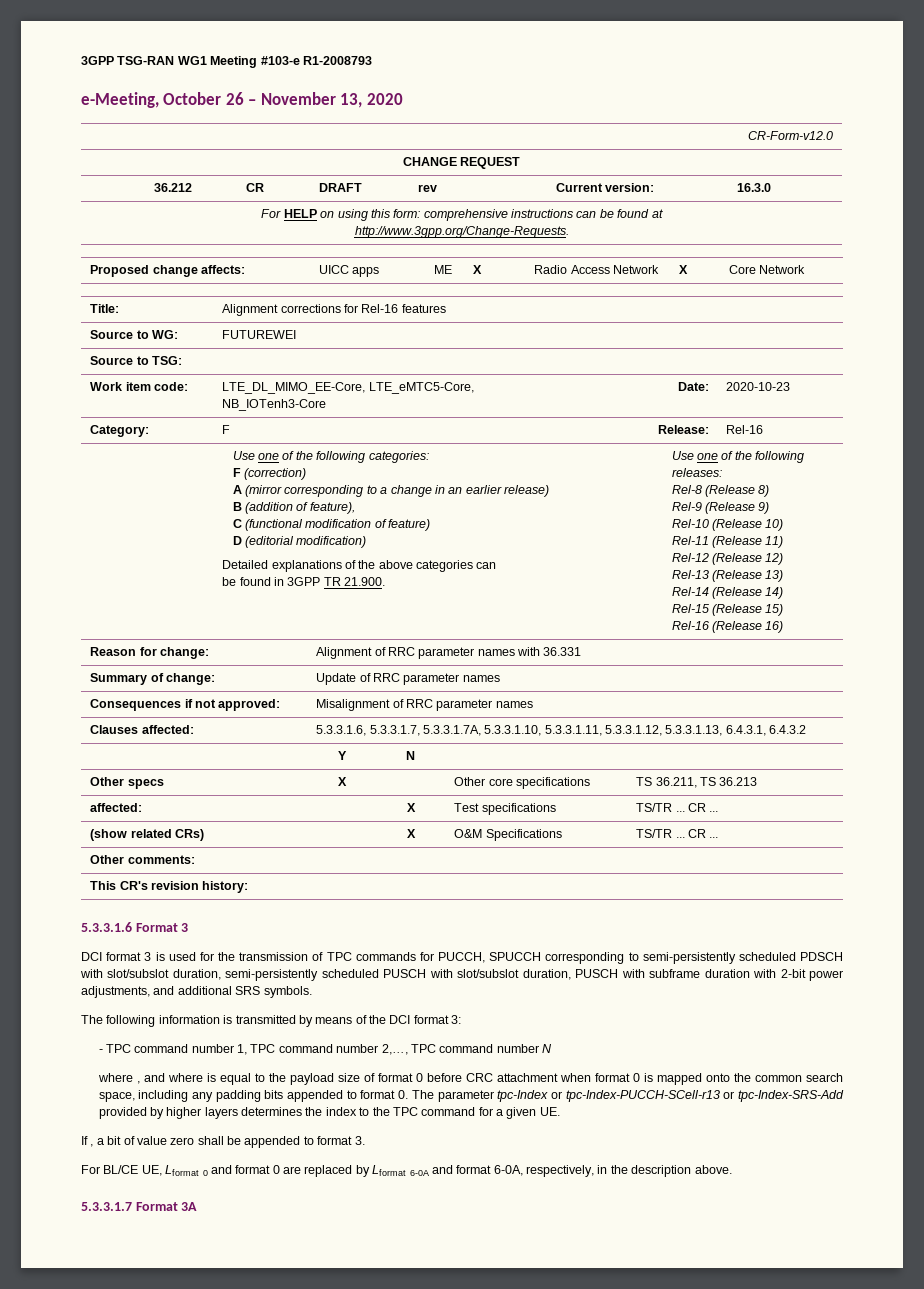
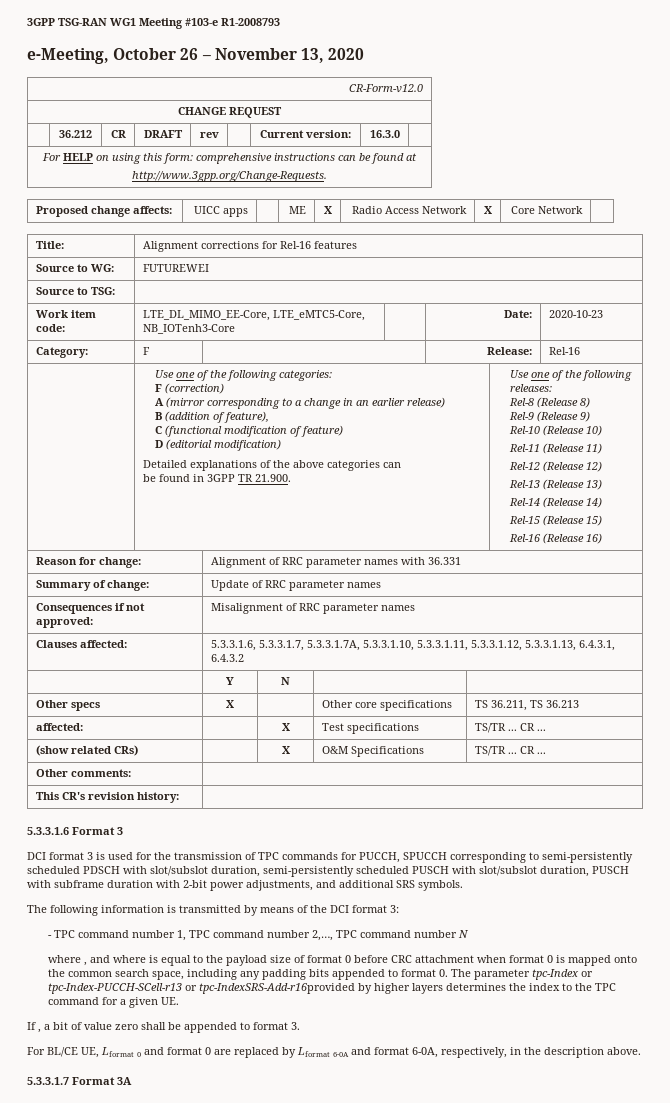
- where , and where is equal to the payload size of format 0 before CRC attachment when format 0 is mapped onto the common search space, including any padding bits appended to format 0. The parameter tpc-Index or tpc-Index-PUCCH-SCell-r13 or tpc-Index-SRS-Add provided by higher layers determines the index to the TPC command for a given UE.
+ where , and where is equal to the payload size of format 0 before CRC attachment when format 0 is mapped onto the common search space, including any padding bits appended to format 0. The parameter tpc-Index or tpc-Index-PUCCH-SCell-r13 or tpc-IndexSRS-Add-r16provided by higher layers determines the index to the TPC command for a given UE.

